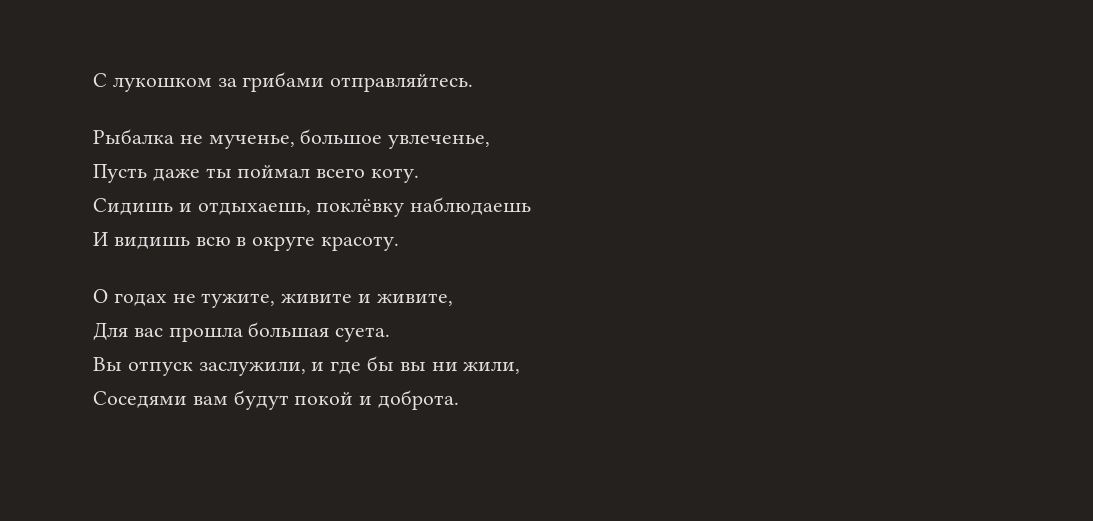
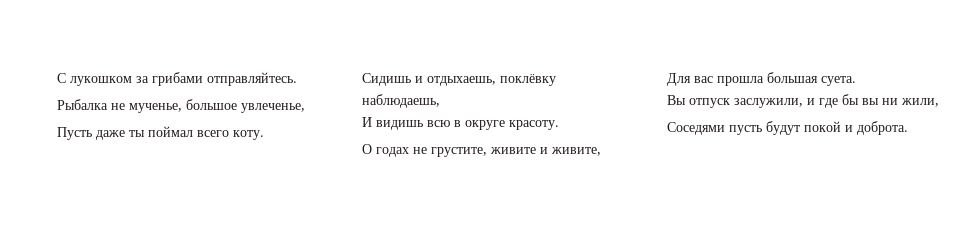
- Сидишь и отдыхаешь, поклёвку наблюдаешь
+ Сидишь и отдыхаешь, поклёвку наблюдаешь,
- О годах не тужите, живите и живите,
+ О годах не грустите, живите и живите,
- Соседями вам будут покой и доброта.
+ Соседями пусть будут покой и доброта.

